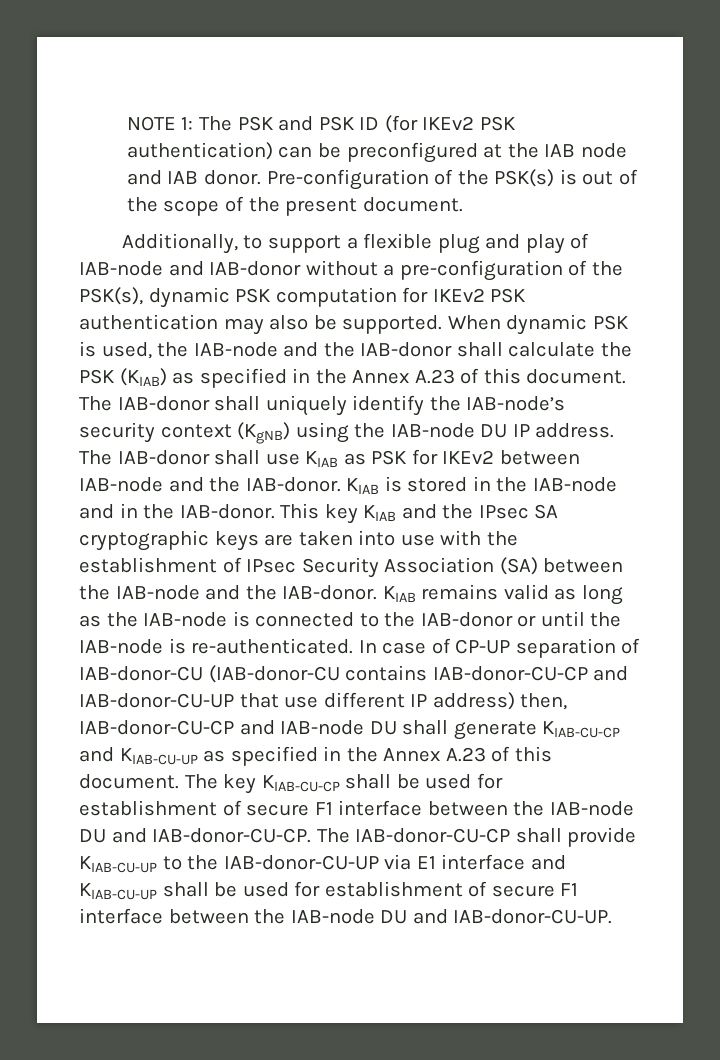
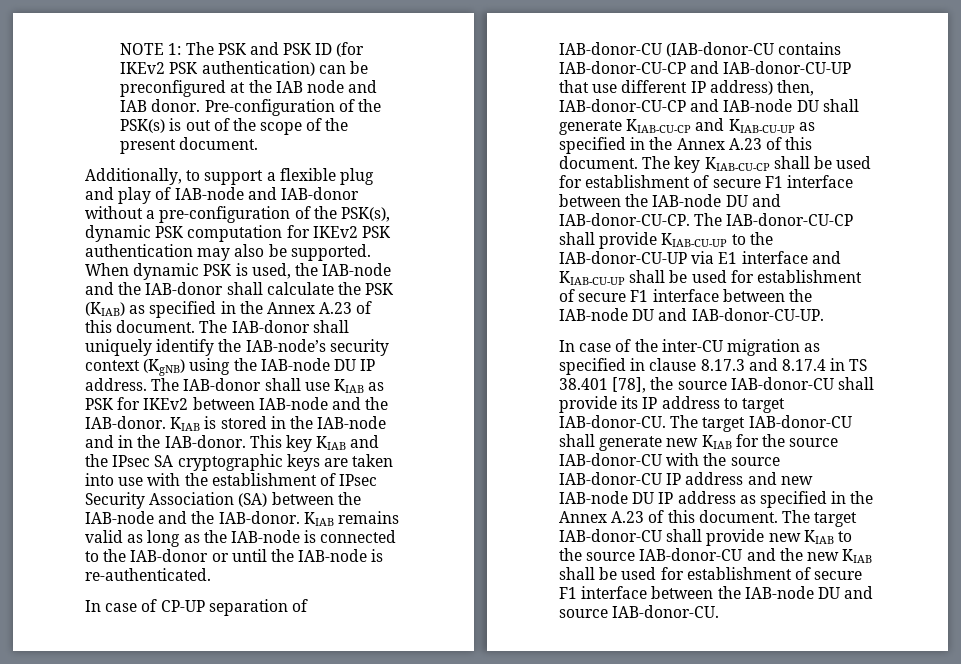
- KIAB remains valid as long as the IAB-node is connected to the IAB-donor or until the IAB-node is re-authenticated. In case of CP-UP separation of IAB-donor-CU (IAB-donor-CU contains IAB-donor-CU-CP and IAB-donor-CU-UP that use different IP address) then, IAB-donor-CU-CP and IAB-node DU shall generate KIAB-CU-CP and KIAB-CU-UP as specified in the Annex A.23 of this document.
+ KIAB remains valid as long as the IAB-node is connected to the IAB-donor or until the IAB-node is re-authenticated.
+ In case of CP-UP separation of IAB-donor-CU (IAB-donor-CU contains IAB-donor-CU-CP and IAB-donor-CU-UP that use different IP address) then, IAB-donor-CU-CP and IAB-node DU shall generate KIAB-CU-CP and KIAB-CU-UP as specified in the Annex A.23 of this document.
+ In case of the inter-CU migration as specified in clause 8.17.3 and 8.17.4 in TS 38.401 [78], the source IAB-donor-CU shall provide its IP address to target IAB-donor-CU. The target IAB-donor-CU shall generate new KIAB for the source IAB-donor-CU with the source IAB-donor-CU IP address and new IAB-node DU IP address as specified in the Annex A.23 of this document. The target IAB-donor-CU shall provide new KIAB to the source IAB-donor-CU and the new KIAB shall be used for establishment of secure F1 interface between the IAB-node DU and source IAB-donor-CU.

